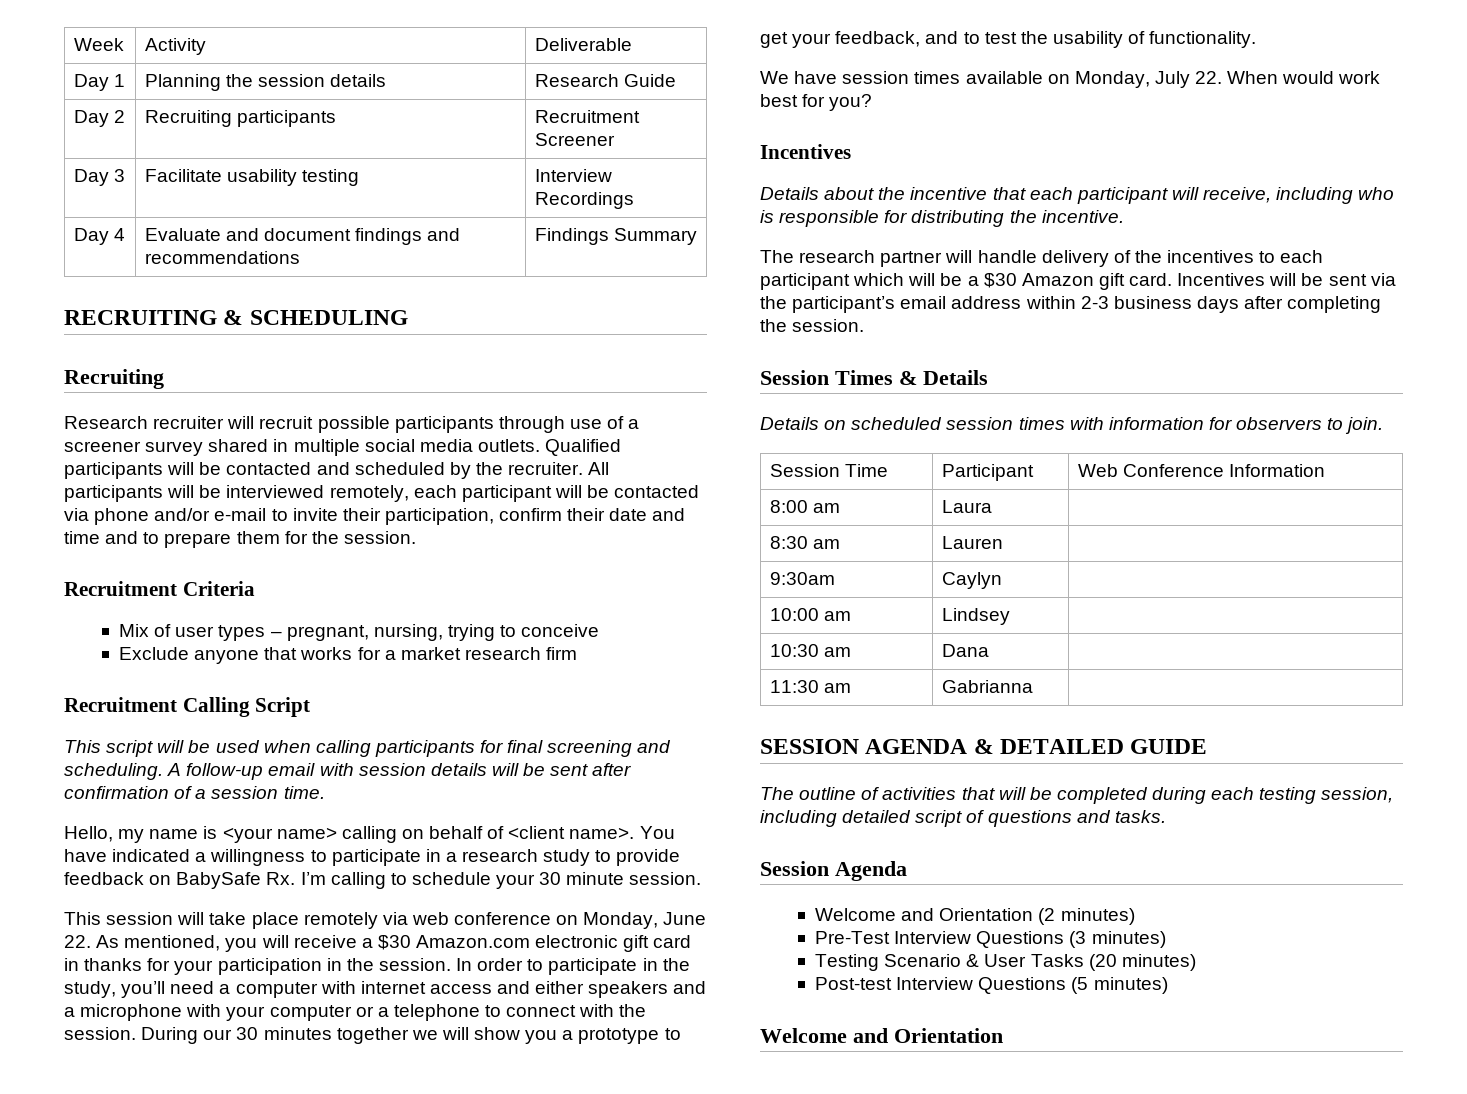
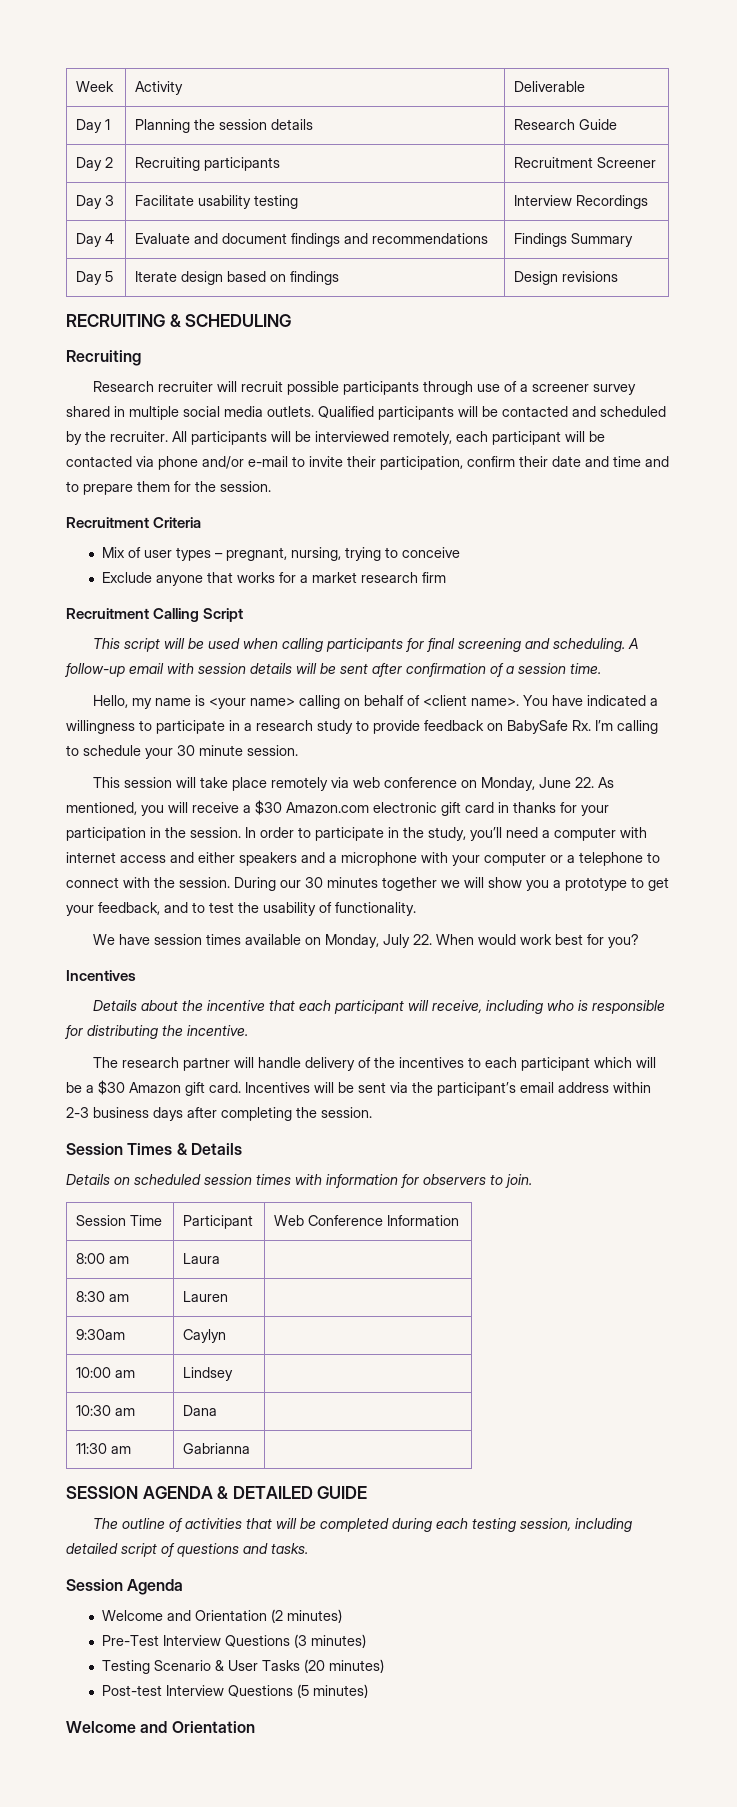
+ Day 5 | Iterate design based on findings | Design revisions

